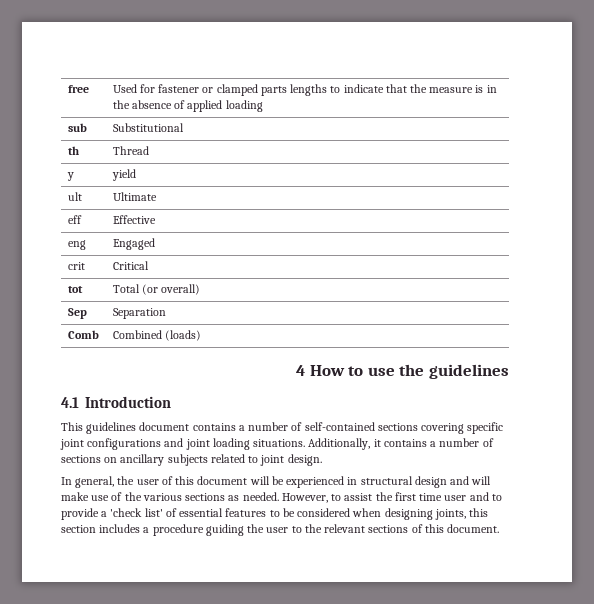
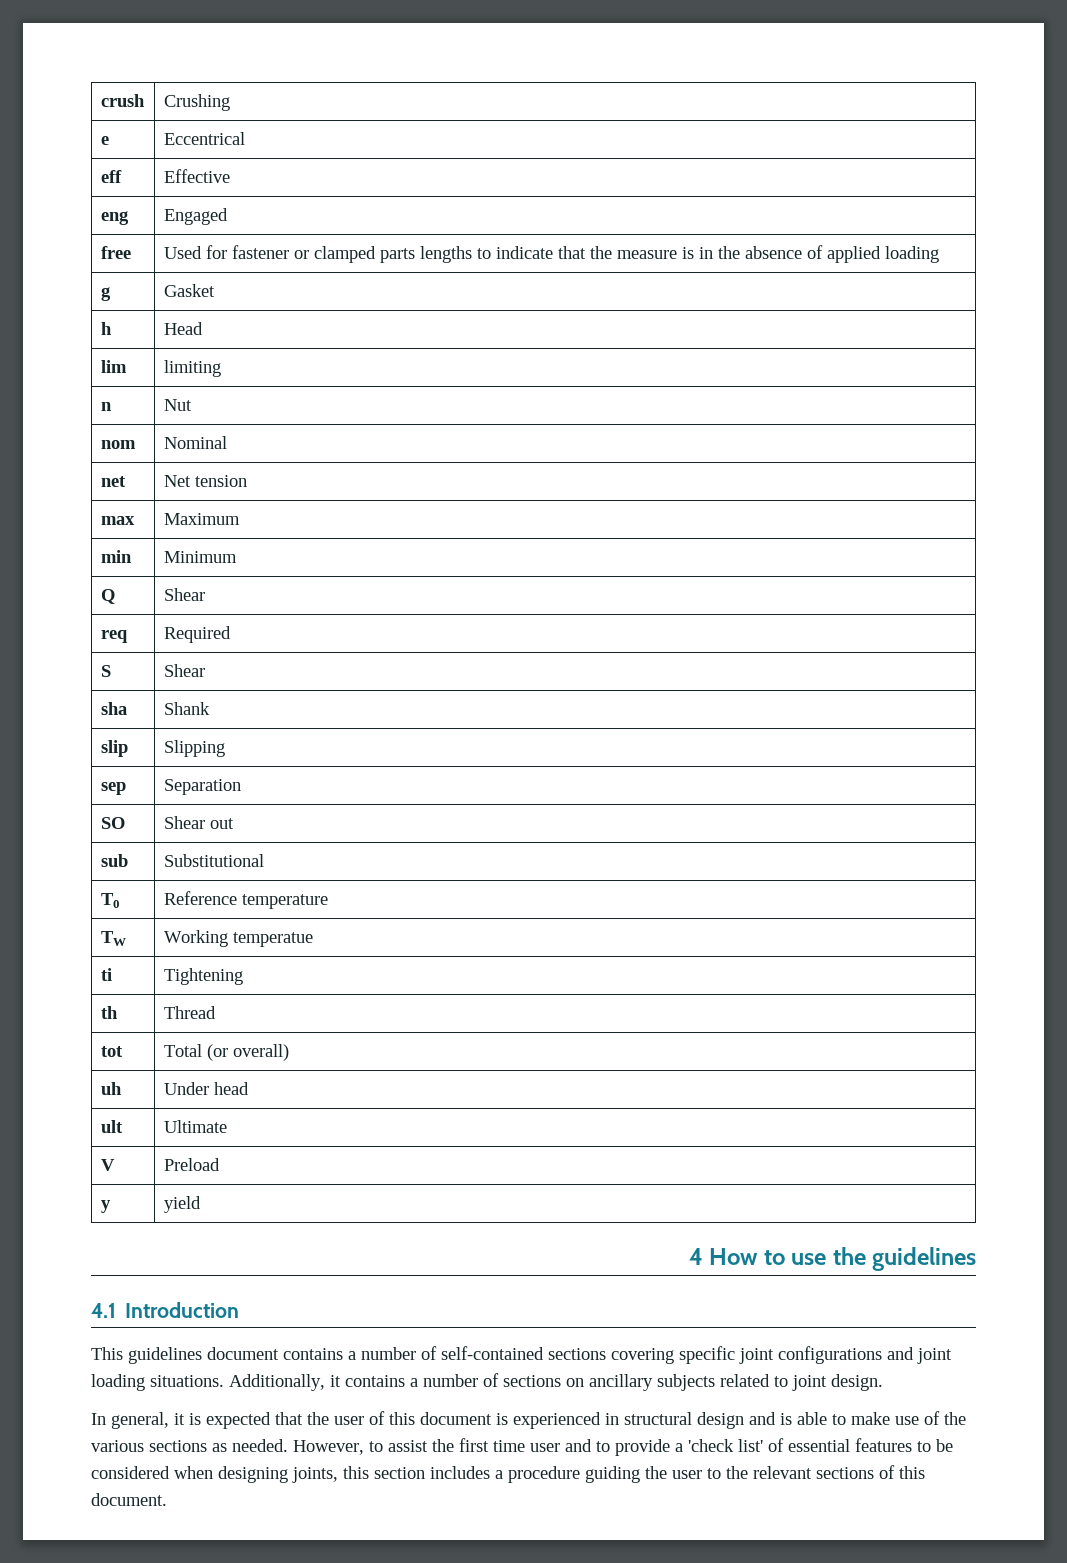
+ crush | Crushing
+ e | Eccentrical
+ eff | Effective
+ eng | Engaged
+ g | Gasket
+ h | Head
+ lim | limiting
+ n | Nut
+ nom | Nominal
+ net | Net tension
+ max | Maximum
+ min | Minimum
+ Q | Shear
+ req | Required
+ S | Shear
+ sha | Shank
+ slip | Slipping
+ sep | Separation
+ SO | Shear out
  sub | Substitutional
+ T0 | Reference temperature
+ TW | Working temperatue
+ ti | Tightening
  th | Thread
+ tot | Total (or overall)
+ uh | Under head
+ ult | Ultimate
+ V | Preload
  y | yield
- ult | Ultimate
- eff | Effective
- eng | Engaged
- crit | Critical
- tot | Total (or overall)
- Sep | Separation
- Comb | Combined (loads)
- In general, the user of this document will be experienced in structural design and will make use of the various sections as needed.
+ In general, it is expected that the user of this document is experienced in structural design and is able to make use of the various sections as needed.

